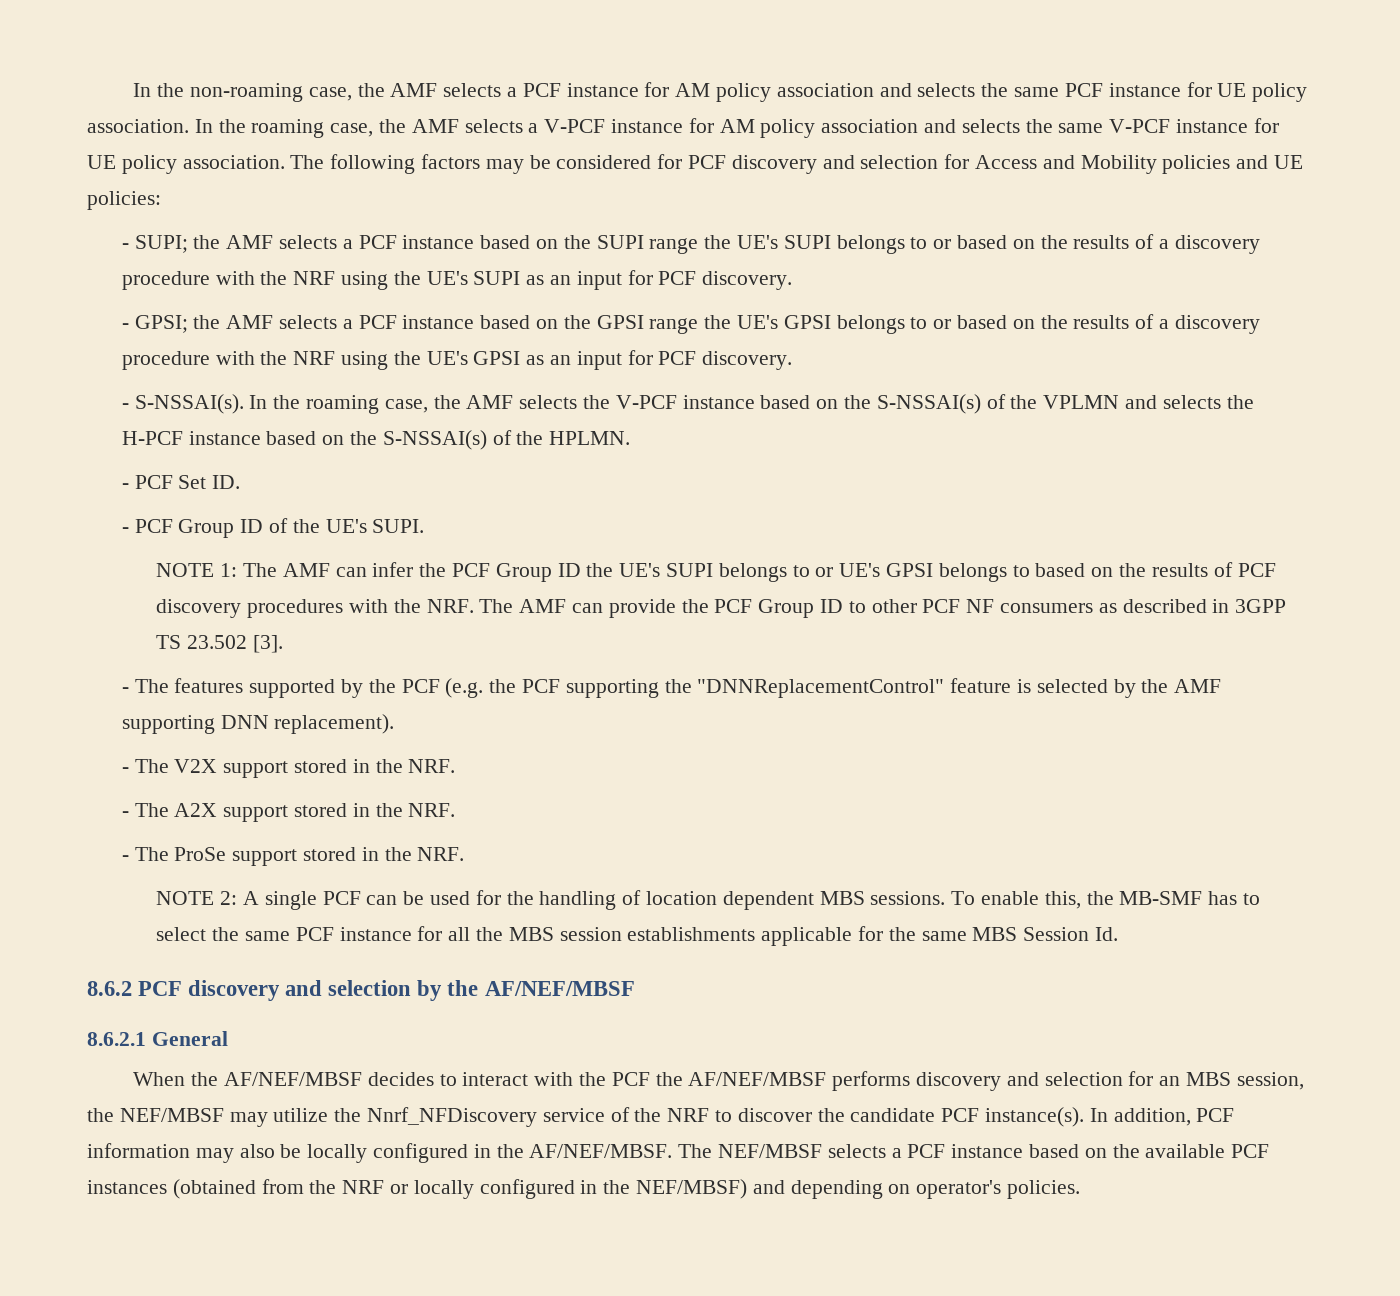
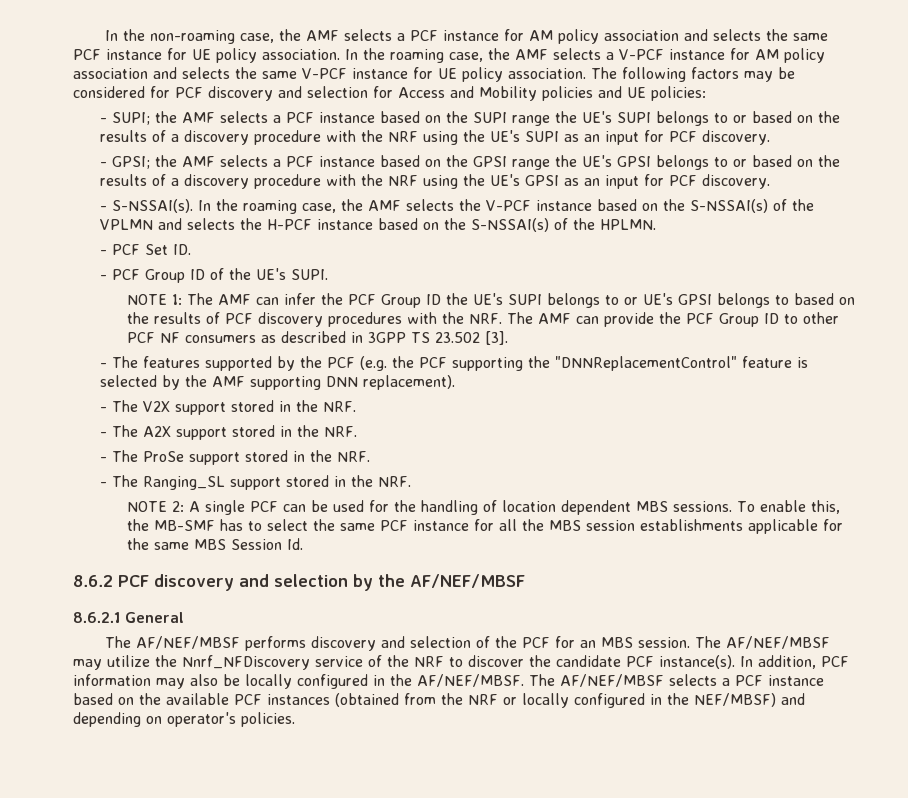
+ - The Ranging_SL support stored in the NRF.
- When the AF/NEF/MBSF decides to interact with the PCF the AF/NEF/MBSF performs discovery and selection for an MBS session, the NEF/MBSF may utilize the Nnrf_NFDiscovery service of the NRF to discover the candidate PCF instance(s).
+ The AF/NEF/MBSF performs discovery and selection of the PCF for an MBS session. The AF/NEF/MBSF may utilize the Nnrf_NFDiscovery service of the NRF to discover the candidate PCF instance(s).
- The NEF/MBSF selects a PCF instance based on the available PCF instances (obtained from the NRF or locally configured in the NEF/MBSF) and depending on operator's policies.
+ The AF/NEF/MBSF selects a PCF instance based on the available PCF instances (obtained from the NRF or locally configured in the NEF/MBSF) and depending on operator's policies.

